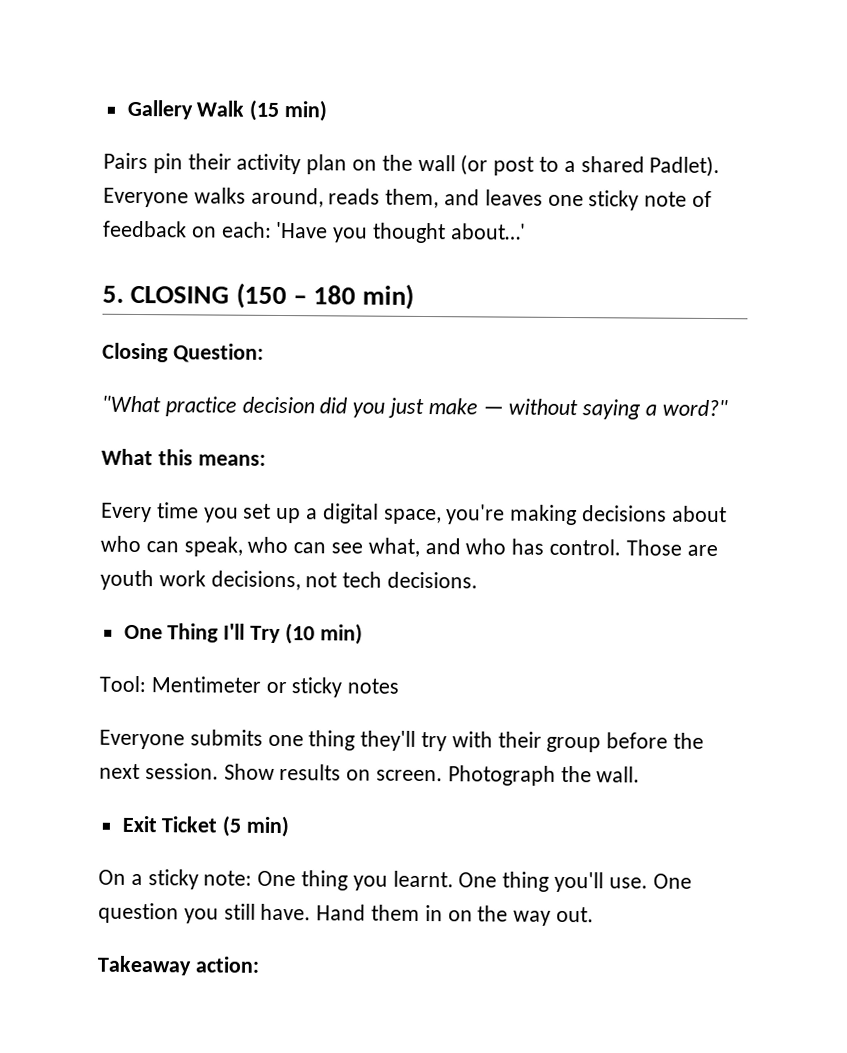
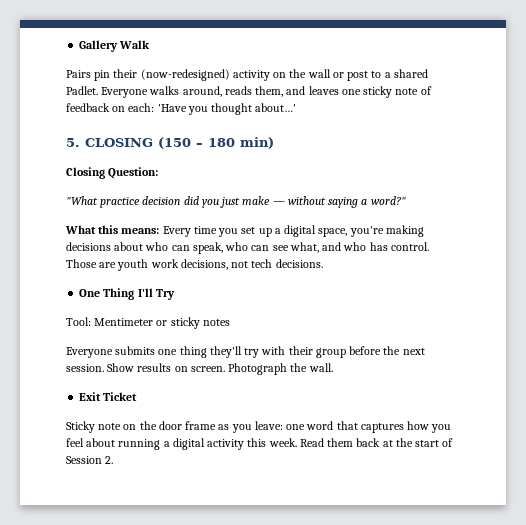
- Gallery Walk (15 min)
+ Gallery Walk
- Pairs pin their activity plan on the wall (or post to a shared Padlet).
+ Pairs pin their (now-redesigned) activity on the wall or post to a shared Padlet.
- What this means:
- Every time you set up a digital space, you're making decisions about who can speak, who can see what, and who has control.
+ What this means: Every time you set up a digital space, you're making decisions about who can speak, who can see what, and who has control.
- One Thing I'll Try (10 min)
+ One Thing I'll Try
- Exit Ticket (5 min)
- On a sticky note: One thing you learnt. One thing you'll use. One question you still have. Hand them in on the way out.
- Takeaway action:
+ Exit Ticket
+ Sticky note on the door frame as you leave: one word that captures how you feel about running a digital activity this week. Read them back at the start of Session 2.

